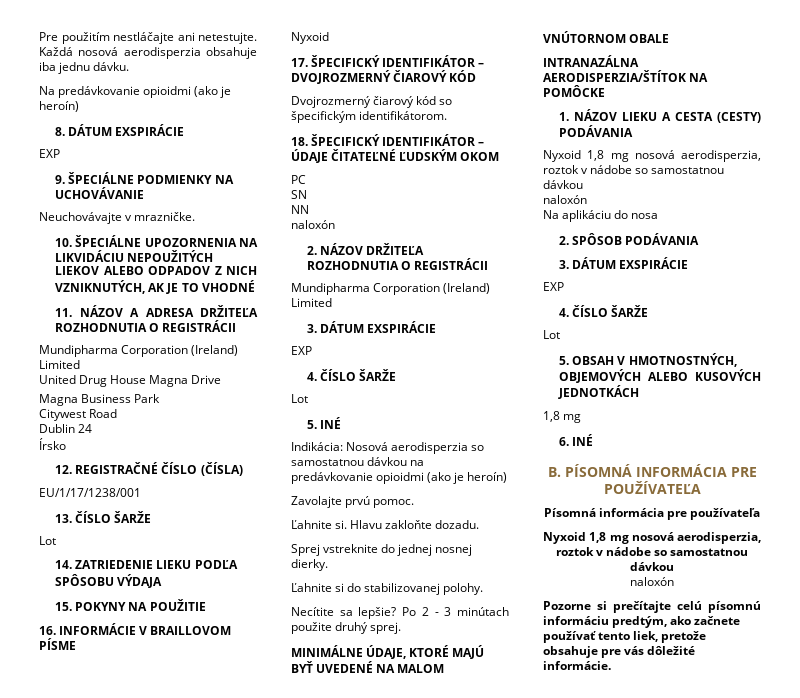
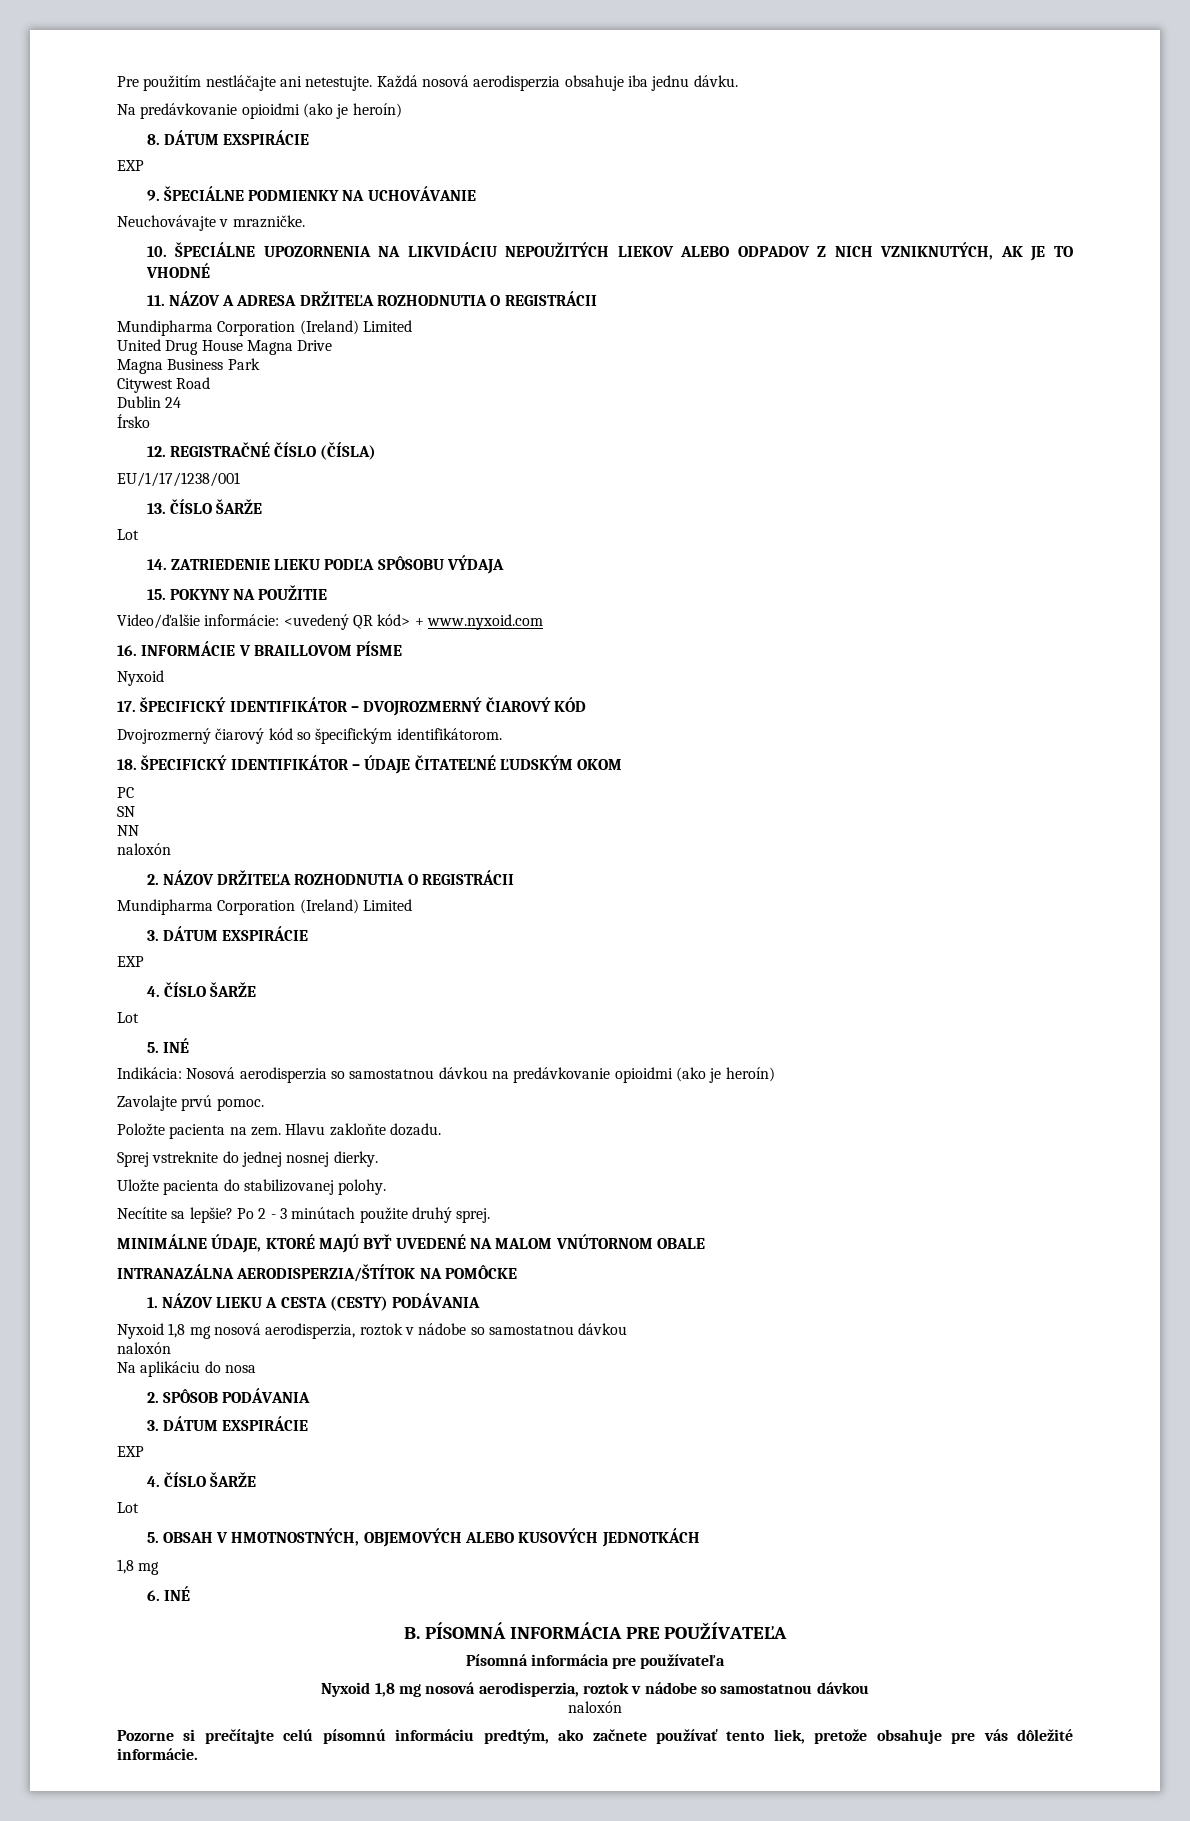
+ Video/ďalšie informácie: <uvedený QR kód> + www.nyxoid.com
- Ľahnite si.
+ Položte pacienta na zem.
- Ľahnite si do stabilizovanej polohy.
+ Uložte pacienta do stabilizovanej polohy.

